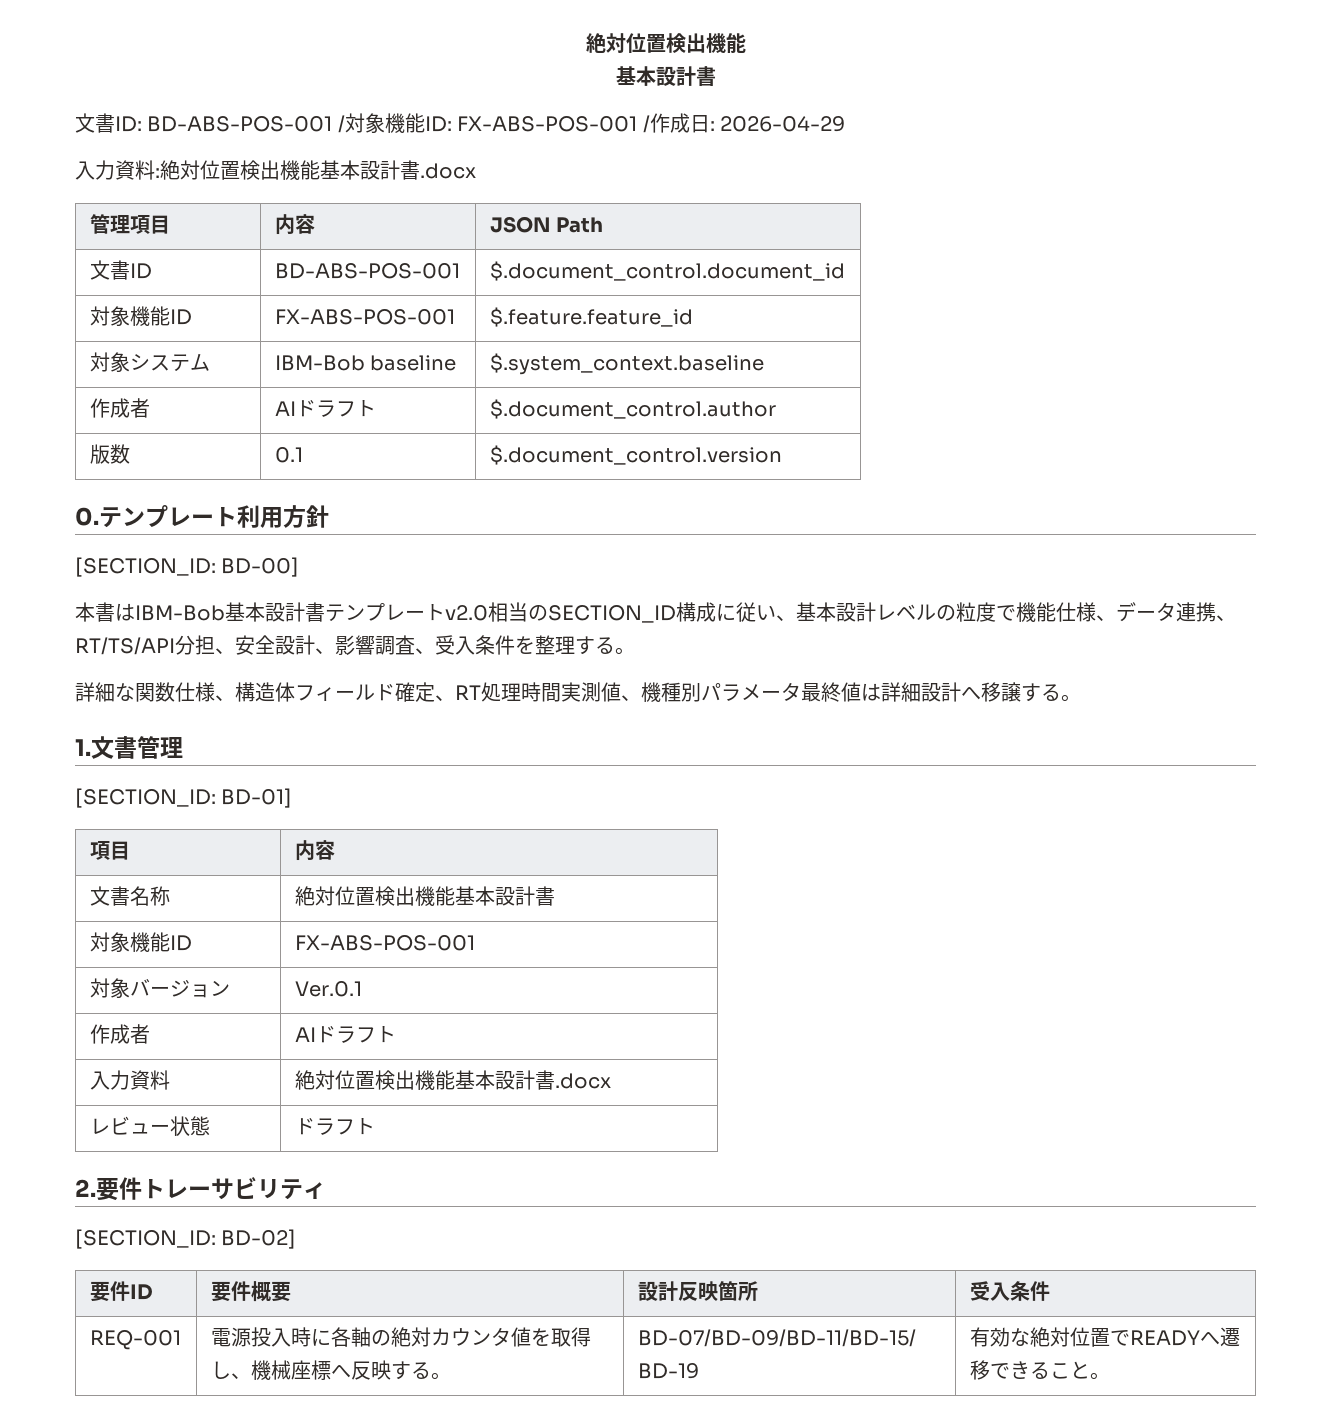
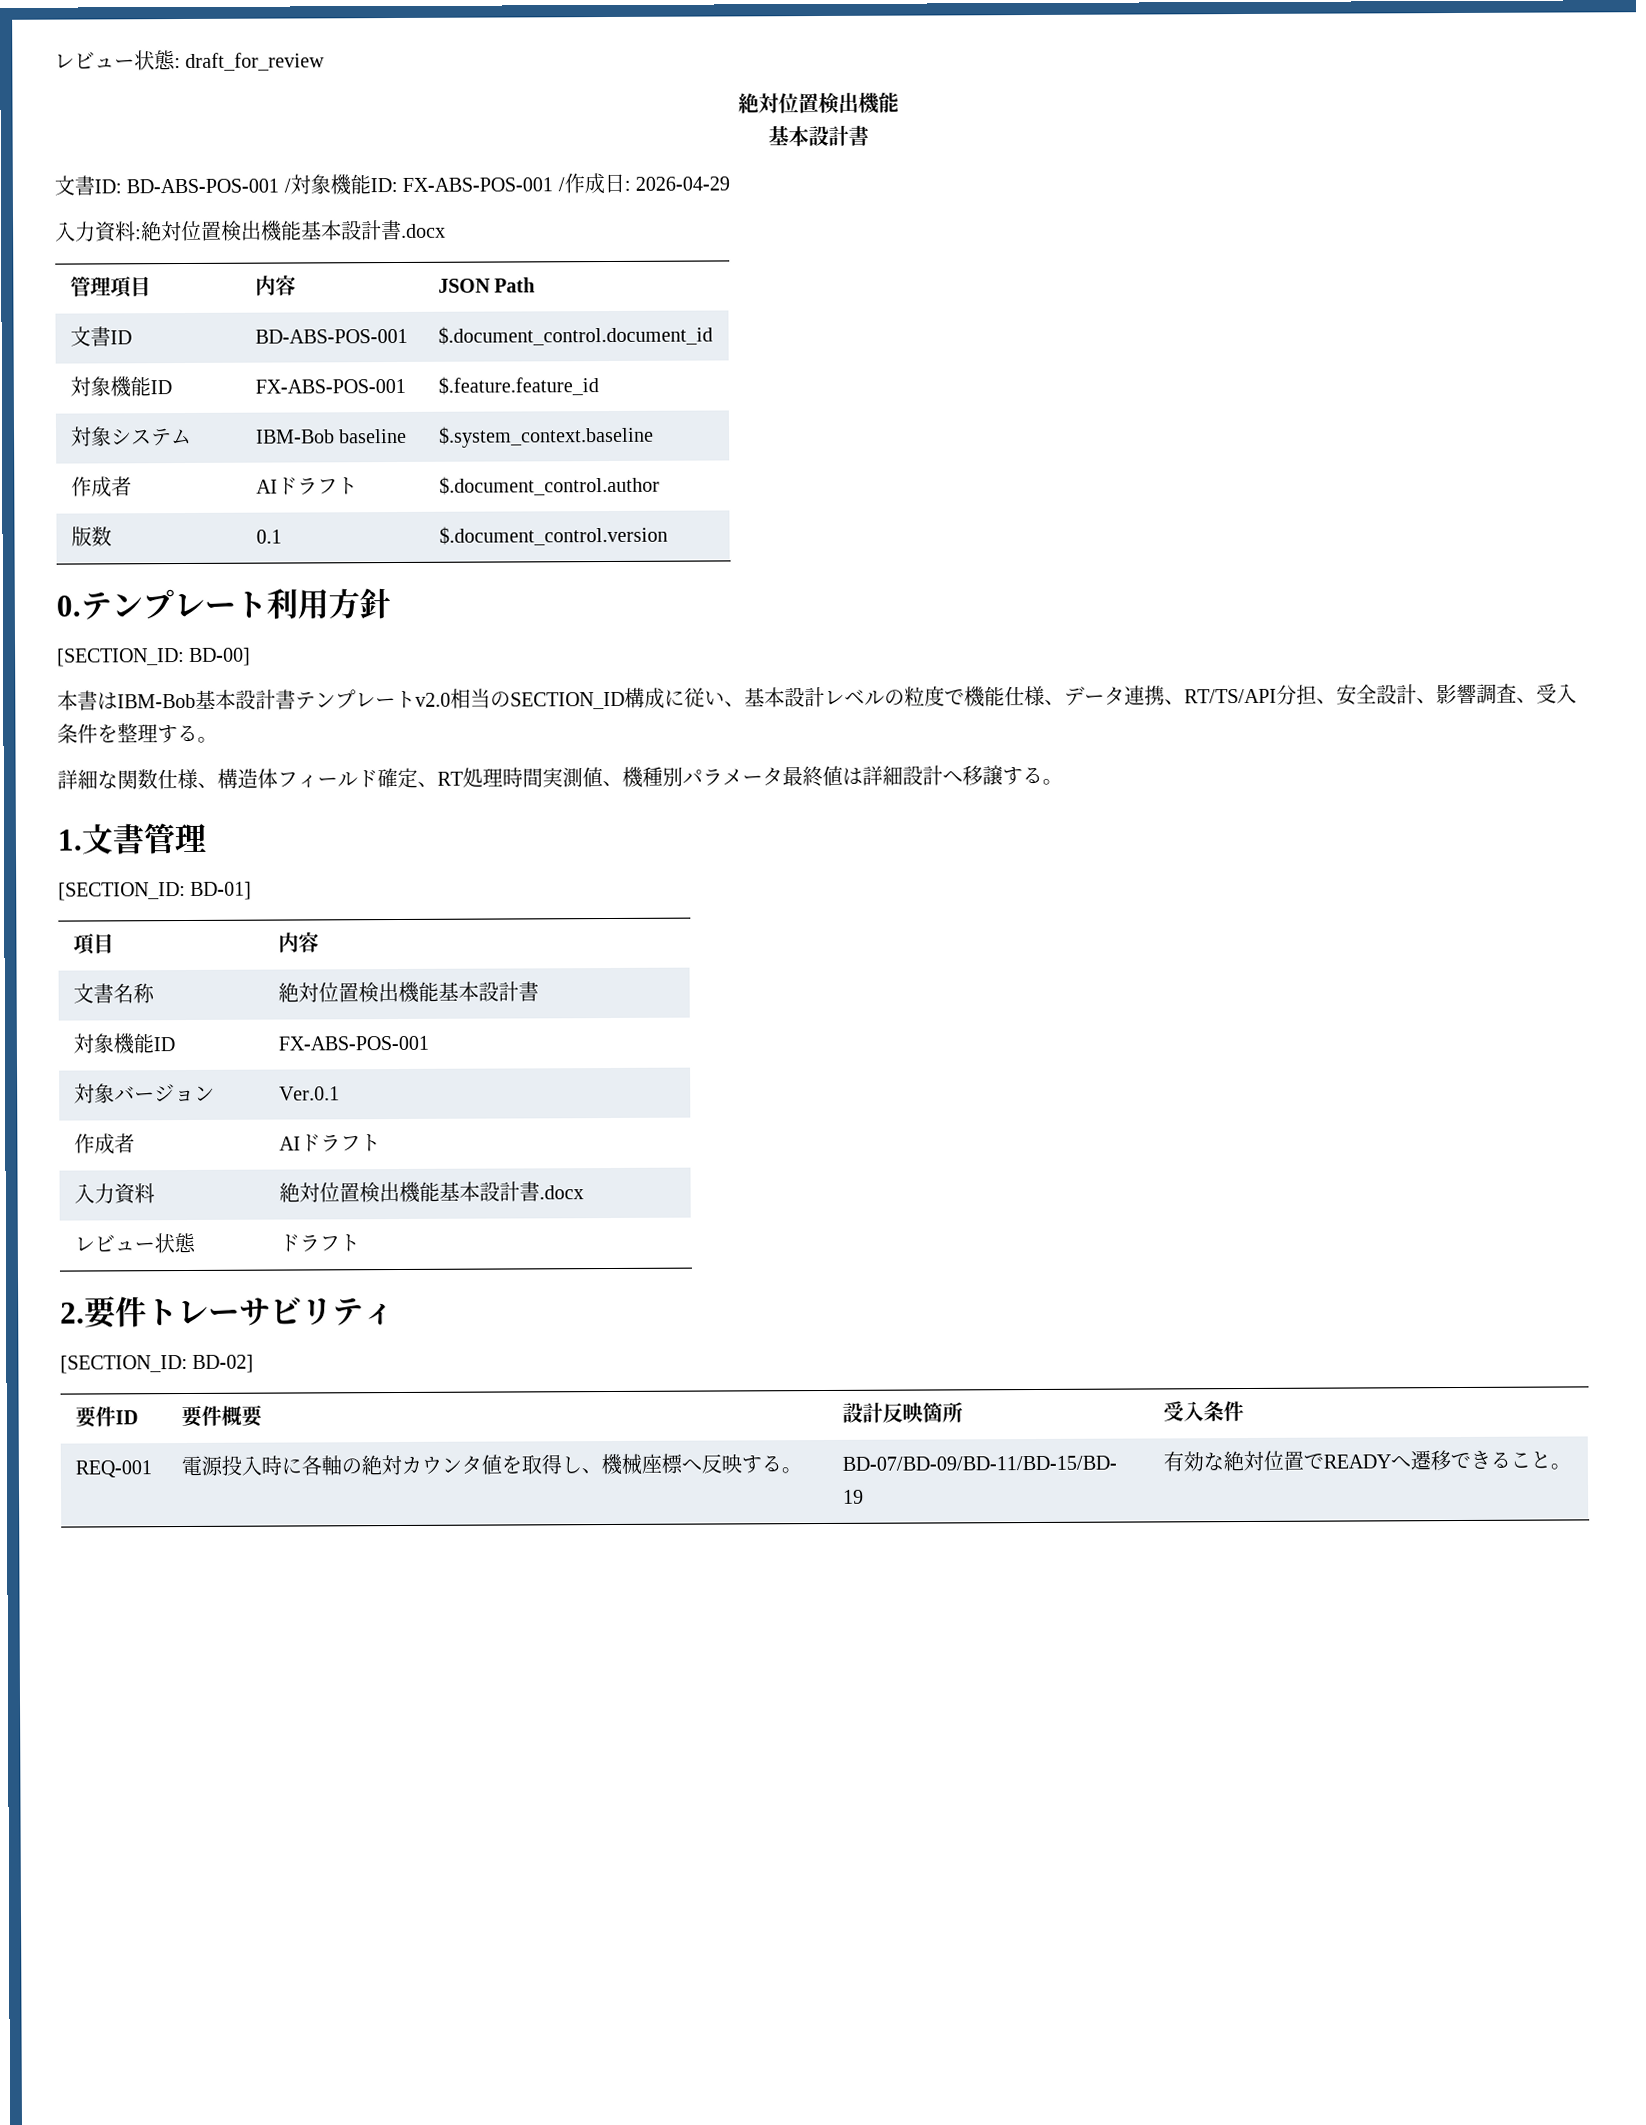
+ レビュー状態: draft_for_review

